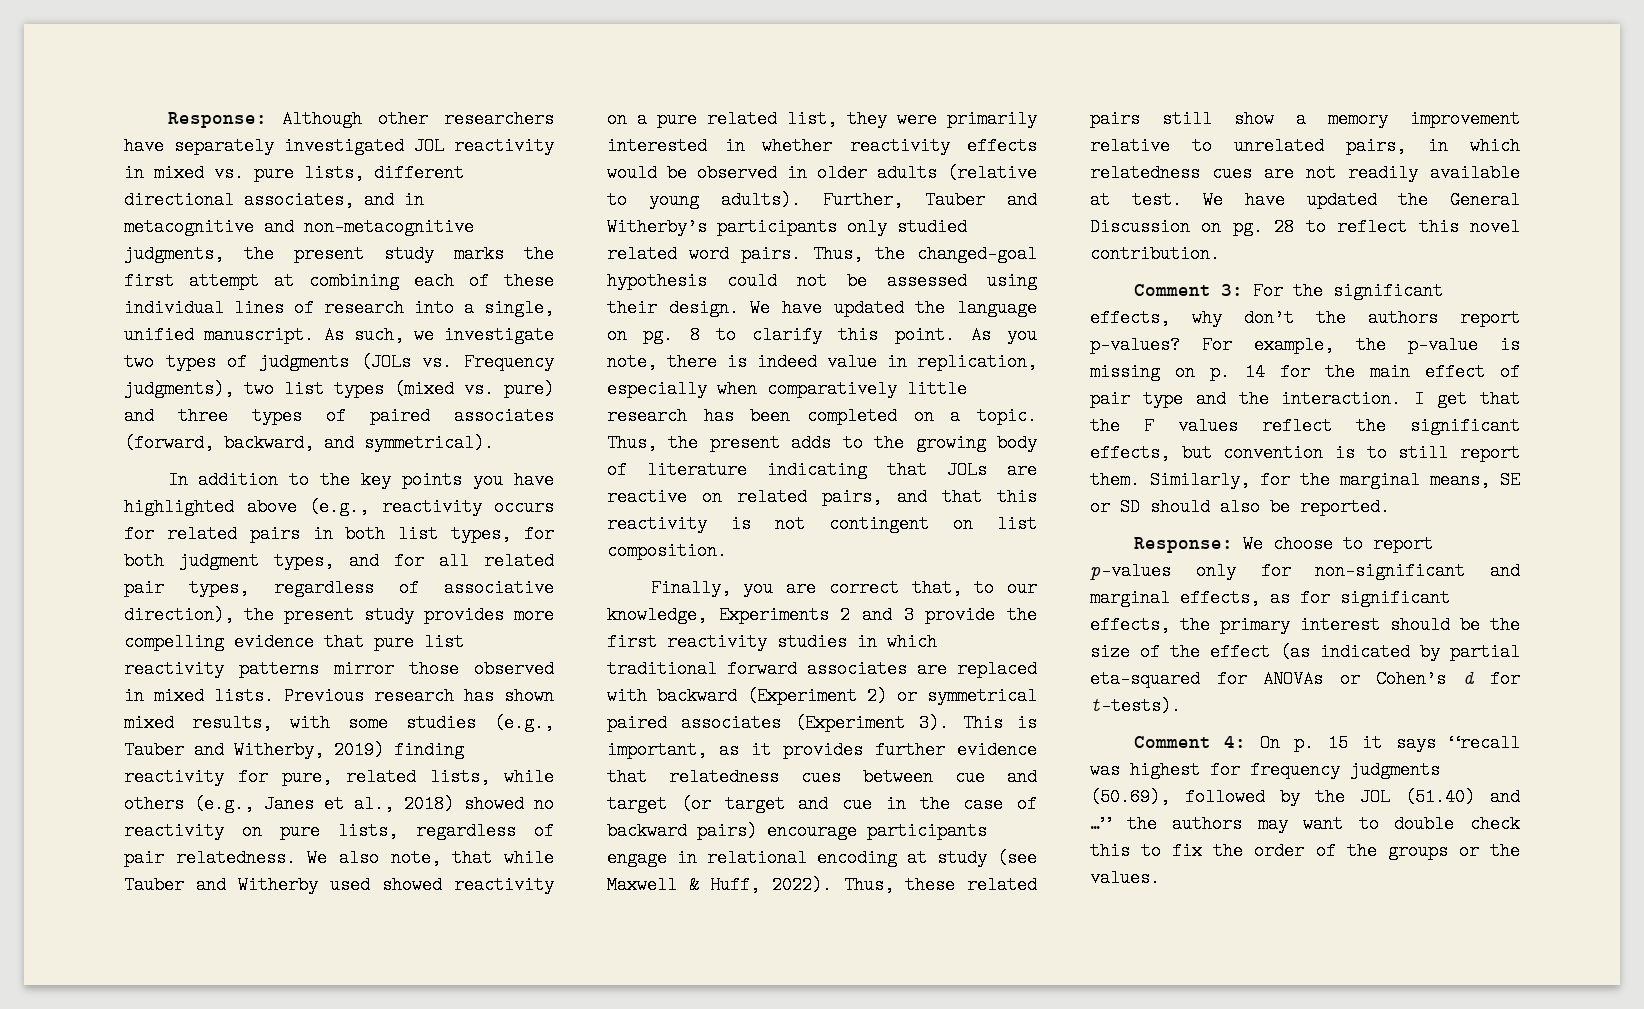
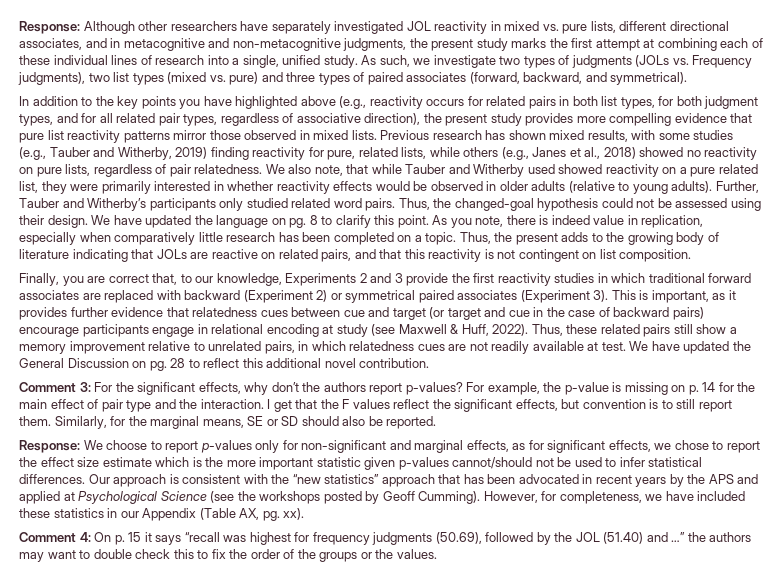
- Response: Although other researchers have separately investigated JOL reactivity in mixed vs. pure lists, different directional associates, and in metacognitive and non-metacognitive judgments, the present study marks the first attempt at combining each of these individual lines of research into a single, unified manuscript.
+ Response: Although other researchers have separately investigated JOL reactivity in mixed vs. pure lists, different directional associates, and in metacognitive and non-metacognitive judgments, the present study marks the first attempt at combining each of these individual lines of research into a single, unified study.
- 28 to reflect this novel contribution.
+ 28 to reflect this additional novel contribution.
- Response: We choose to report p-values only for non-significant and marginal effects, as for significant effects, the primary interest should be the size of the effect (as indicated by partial eta-squared for ANOVAs or Cohen’s d for t-tests).
+ Response: We choose to report p-values only for non-significant and marginal effects, as for significant effects, we chose to report the effect size estimate which is the more important statistic given p-values cannot/should not be used to infer statistical differences. Our approach is consistent with the “new statistics” approach that has been advocated in recent years by the APS and applied at Psychological Science (see the workshops posted by Geoff Cumming). However, for completeness, we have included these statistics in our Appendix (Table AX, pg. xx).

